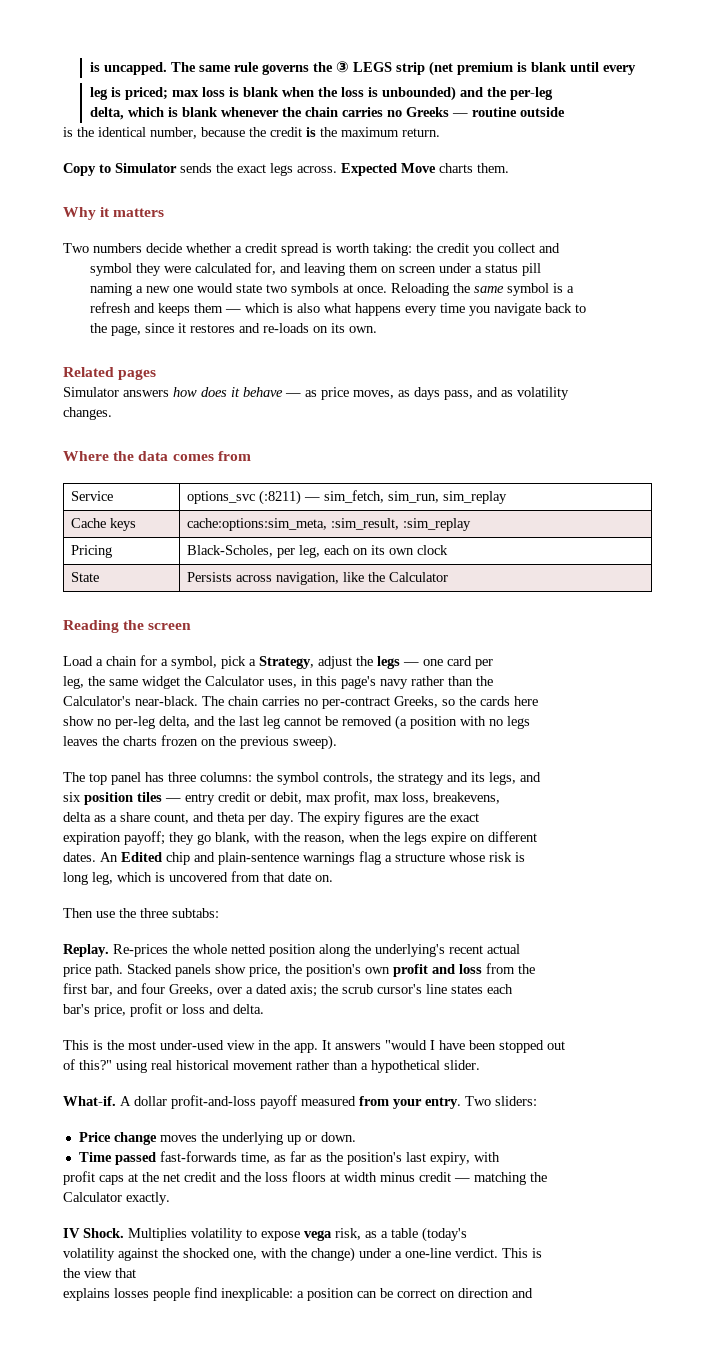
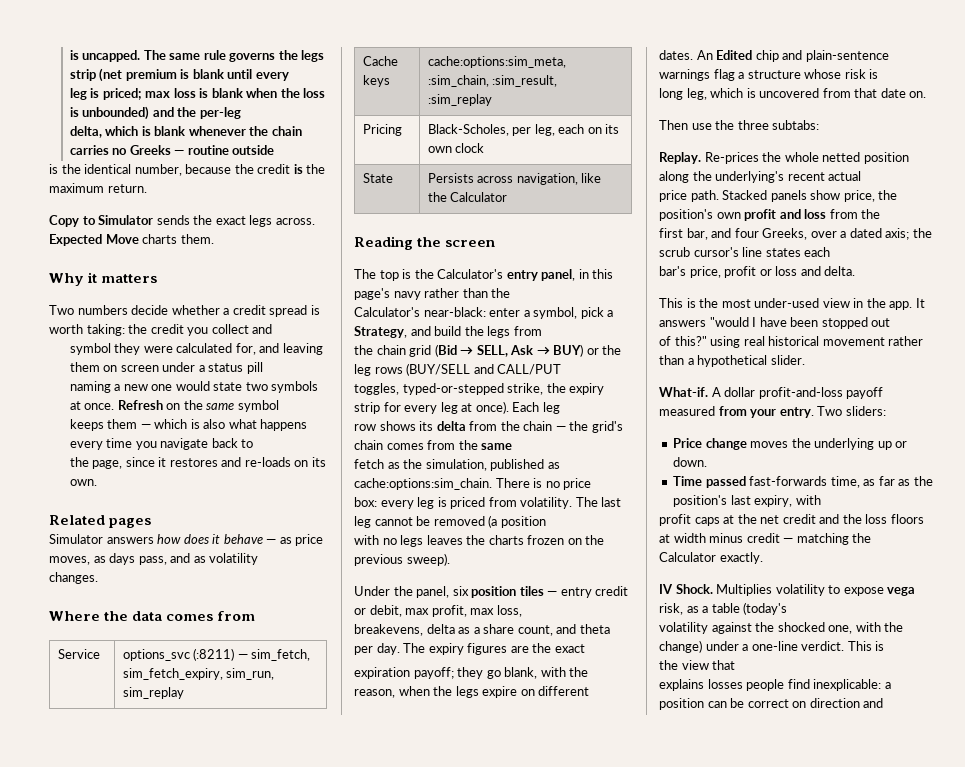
- The same rule governs the ③ LEGS strip (net premium is blank until every
+ The same rule governs the legs strip (net premium is blank until every
- Reloading the same symbol is a
- refresh and keeps them — which is also what happens every time you navigate back to
+ Refresh on the same symbol
+ keeps them — which is also what happens every time you navigate back to
- Service | options_svc (:8211) — sim_fetch, sim_run, sim_replay
+ Service | options_svc (:8211) — sim_fetch, sim_fetch_expiry, sim_run, sim_replay
- Cache keys | cache:options:sim_meta, :sim_result, :sim_replay
+ Cache keys | cache:options:sim_meta, :sim_chain, :sim_result, :sim_replay
- Load a chain for a symbol, pick a Strategy, adjust the legs — one card per
- leg, the same widget the Calculator uses, in this page's navy rather than the
+ The top is the Calculator's entry panel, in this page's navy rather than the
- Calculator's near-black. The chain carries no per-contract Greeks, so the cards here
- show no per-leg delta, and the last leg cannot be removed (a position with no legs
- leaves the charts frozen on the previous sweep).
+ Calculator's near-black: enter a symbol, pick a Strategy, and build the legs from
+ the chain grid (Bid → SELL, Ask → BUY) or the leg rows (BUY/SELL and CALL/PUT
+ toggles, typed-or-stepped strike, the expiry strip for every leg at once). Each leg
+ row shows its delta from the chain — the grid's chain comes from the same
+ fetch as the simulation, published as cache:options:sim_chain. There is no price
+ box: every leg is priced from volatility. The last leg cannot be removed (a position
+ with no legs leaves the charts frozen on the previous sweep).
- The top panel has three columns: the symbol controls, the strategy and its legs, and
- six position tiles — entry credit or debit, max profit, max loss, breakevens,
- delta as a share count, and theta per day.
+ Under the panel, six position tiles — entry credit or debit, max profit, max loss,
+ breakevens, delta as a share count, and theta per day.

